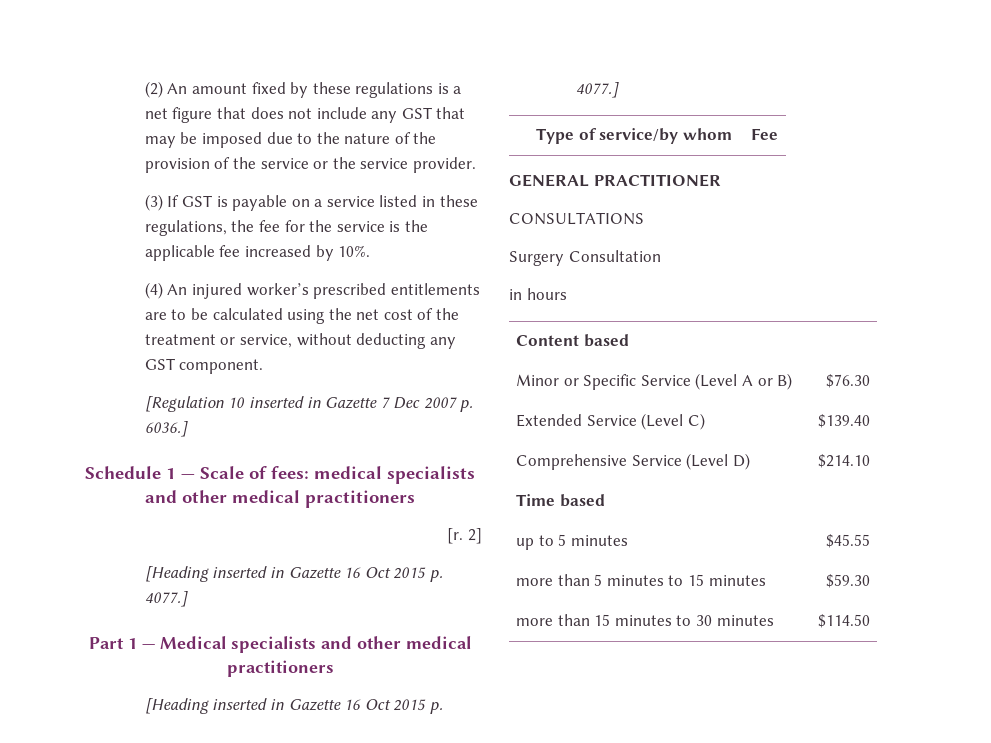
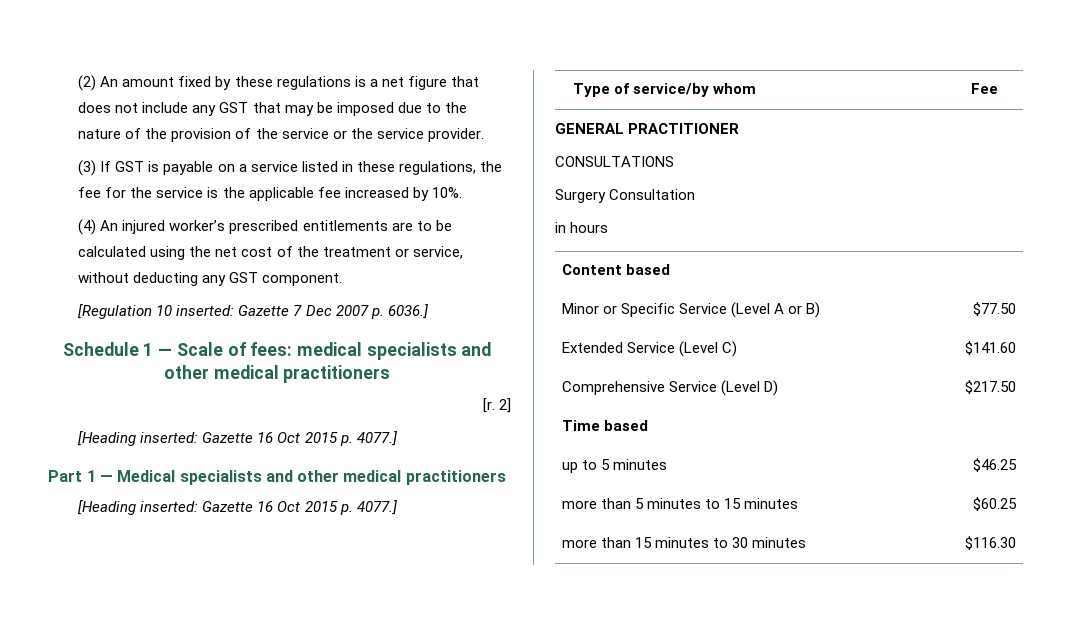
- [Regulation 10 inserted in Gazette 7 Dec 2007 p. 6036.]
+ [Regulation 10 inserted: Gazette 7 Dec 2007 p. 6036.]
  2]
- [Heading inserted in Gazette 16 Oct 2015 p. 4077.]
+ [Heading inserted: Gazette 16 Oct 2015 p. 4077.]
  Part 1 — Medical specialists and other medical practitioners
- [Heading inserted in Gazette 16 Oct 2015 p. 4077.]
+ [Heading inserted: Gazette 16 Oct 2015 p. 4077.]
- Minor or Specific Service (Level A or B) | $76.30
+ Minor or Specific Service (Level A or B) | $77.50
- Extended Service (Level C) | $139.40
+ Extended Service (Level C) | $141.60
- Comprehensive Service (Level D) | $214.10
+ Comprehensive Service (Level D) | $217.50
- up to 5 minutes | $45.55
+ up to 5 minutes | $46.25
- more than 5 minutes to 15 minutes | $59.30
+ more than 5 minutes to 15 minutes | $60.25
- more than 15 minutes to 30 minutes | $114.50
+ more than 15 minutes to 30 minutes | $116.30

